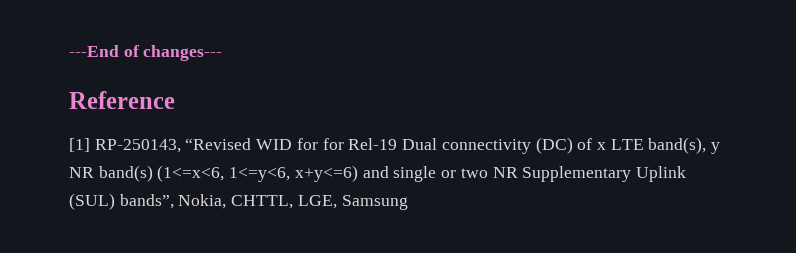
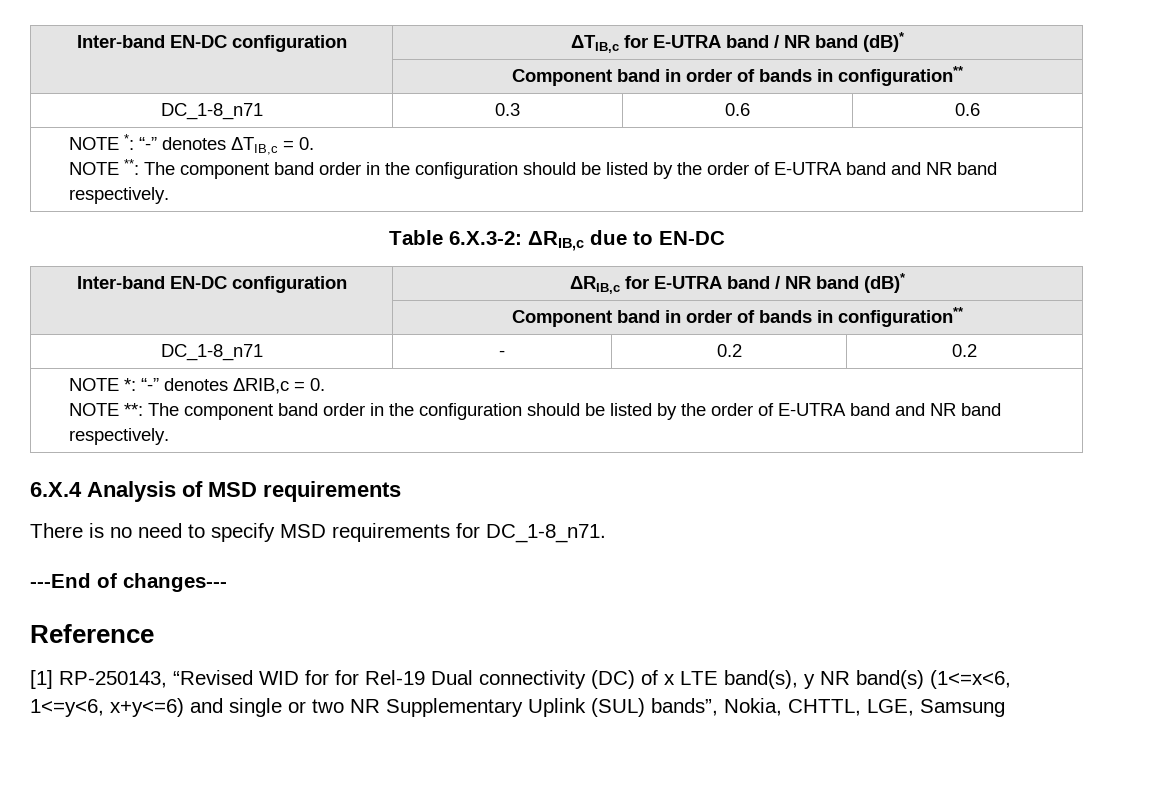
+ Inter-band EN-DC configuration | ΔTIB,c for E-UTRA band / NR band (dB)*
+ | Component band in order of bands in configuration**
+ DC_1-8_n71 | 0.3 | 0.6 | 0.6
+ NOTE *: “-” denotes ΔTIB,c = 0.
+ NOTE **: The component band order in the configuration should be listed by the order of E-UTRA band and NR band respectively.
+ Table 6.X.3-2: ΔRIB,c due to EN-DC
+ Inter-band EN-DC configuration | ΔRIB,c for E-UTRA band / NR band (dB)*
+ | Component band in order of bands in configuration**
+ DC_1-8_n71 | - | 0.2 | 0.2
+ NOTE *: “-” denotes ΔRIB,c = 0.
+ NOTE **: The component band order in the configuration should be listed by the order of E-UTRA band and NR band respectively.
+ 6.X.4 Analysis of MSD requirements
+ There is no need to specify MSD requirements for DC_1-8_n71.

